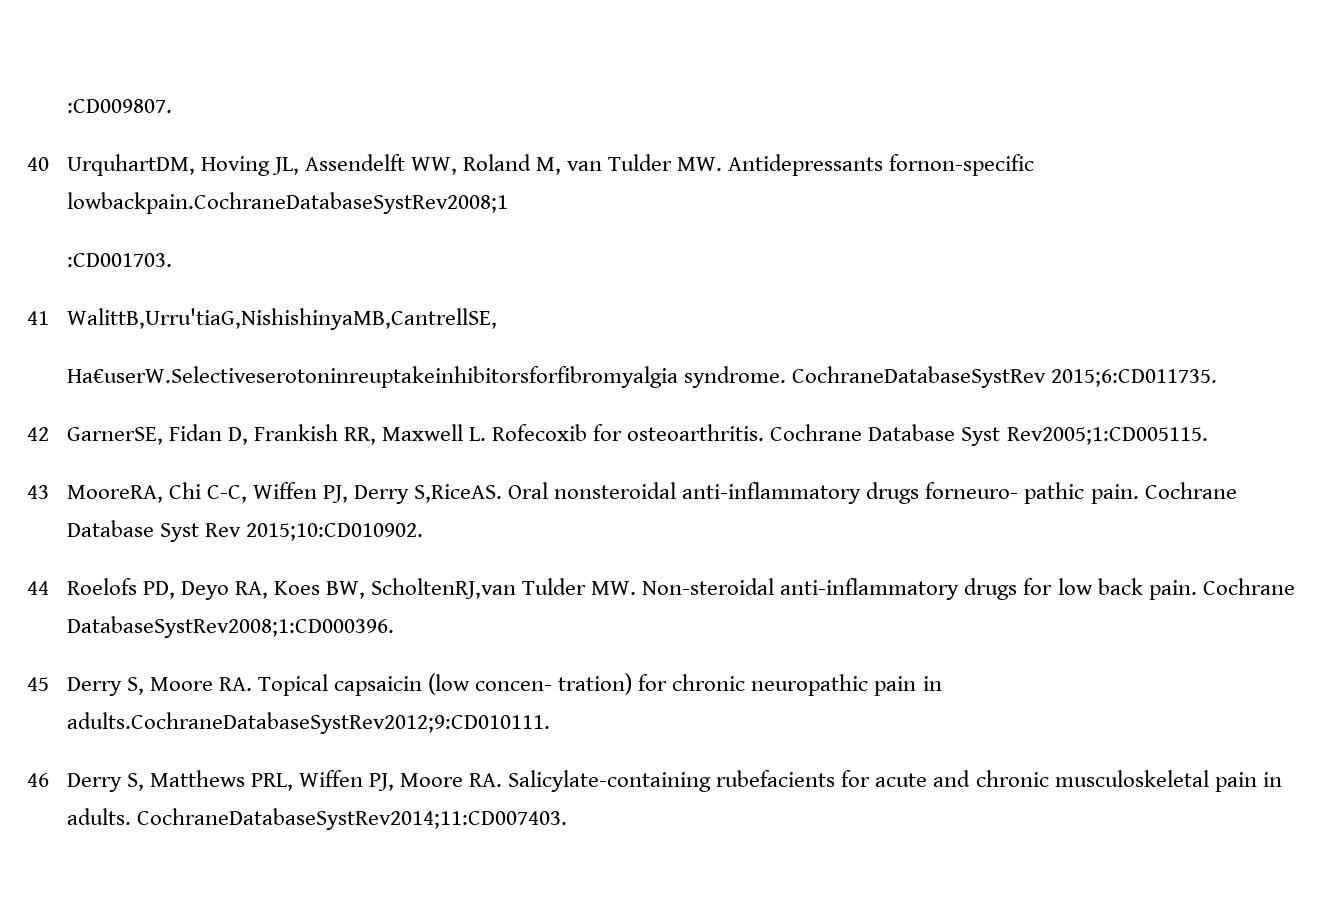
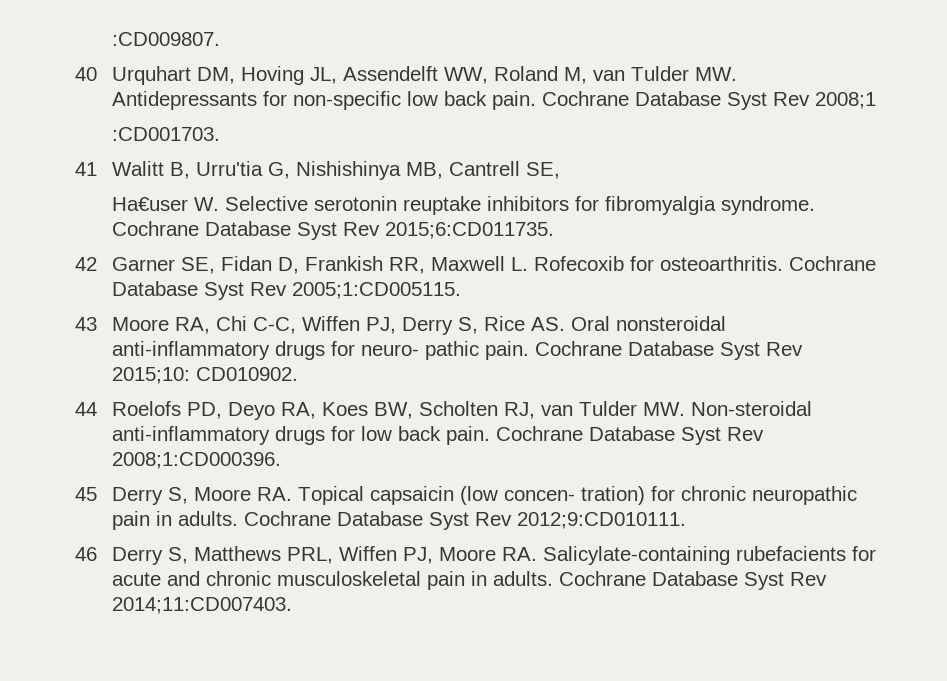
- 40 UrquhartDM, Hoving JL, Assendelft WW, Roland M, van Tulder MW. Antidepressants fornon-specific lowbackpain.CochraneDatabaseSystRev2008;1
+ 40 Urquhart DM, Hoving JL, Assendelft WW, Roland M, van Tulder MW. Antidepressants for non-specific low back pain. Cochrane Database Syst Rev 2008;1
  :CD001703.
- 41 WalittB,Urru'tiaG,NishishinyaMB,CantrellSE,
- Ha€userW.Selectiveserotoninreuptakeinhibitorsforfibromyalgia syndrome. CochraneDatabaseSystRev 2015;6:CD011735.
+ 41 Walitt B, Urru'tia G, Nishishinya MB, Cantrell SE,
+ Ha€user W. Selective serotonin reuptake inhibitors for fibromyalgia syndrome. Cochrane Database Syst Rev 2015;6:CD011735.
- 42 GarnerSE, Fidan D, Frankish RR, Maxwell L. Rofecoxib for osteoarthritis.
+ 42 Garner SE, Fidan D, Frankish RR, Maxwell L. Rofecoxib for osteoarthritis.
- Cochrane Database Syst Rev2005;1:CD005115.
+ Cochrane Database Syst Rev 2005;1:CD005115.
- 43 MooreRA, Chi C-C, Wiffen PJ, Derry S,RiceAS. Oral nonsteroidal anti-inflammatory drugs forneuro- pathic pain.
+ 43 Moore RA, Chi C-C, Wiffen PJ, Derry S, Rice AS. Oral nonsteroidal anti-inflammatory drugs for neuro- pathic pain.
- Cochrane Database Syst Rev 2015;10:CD010902.
+ Cochrane Database Syst Rev 2015;10: CD010902.
- 44 Roelofs PD, Deyo RA, Koes BW, ScholtenRJ,van Tulder MW. Non-steroidal anti-inflammatory drugs for low back pain.
+ 44 Roelofs PD, Deyo RA, Koes BW, Scholten RJ, van Tulder MW. Non-steroidal anti-inflammatory drugs for low back pain.
- Cochrane DatabaseSystRev2008;1:CD000396.
+ Cochrane Database Syst Rev 2008;1:CD000396.
- 45 Derry S, Moore RA. Topical capsaicin (low concen- tration) for chronic neuropathic pain in adults.CochraneDatabaseSystRev2012;9:CD010111.
+ 45 Derry S, Moore RA. Topical capsaicin (low concen- tration) for chronic neuropathic pain in adults. Cochrane Database Syst Rev 2012;9:CD010111.
- CochraneDatabaseSystRev2014;11:CD007403.
+ Cochrane Database Syst Rev 2014;11:CD007403.

